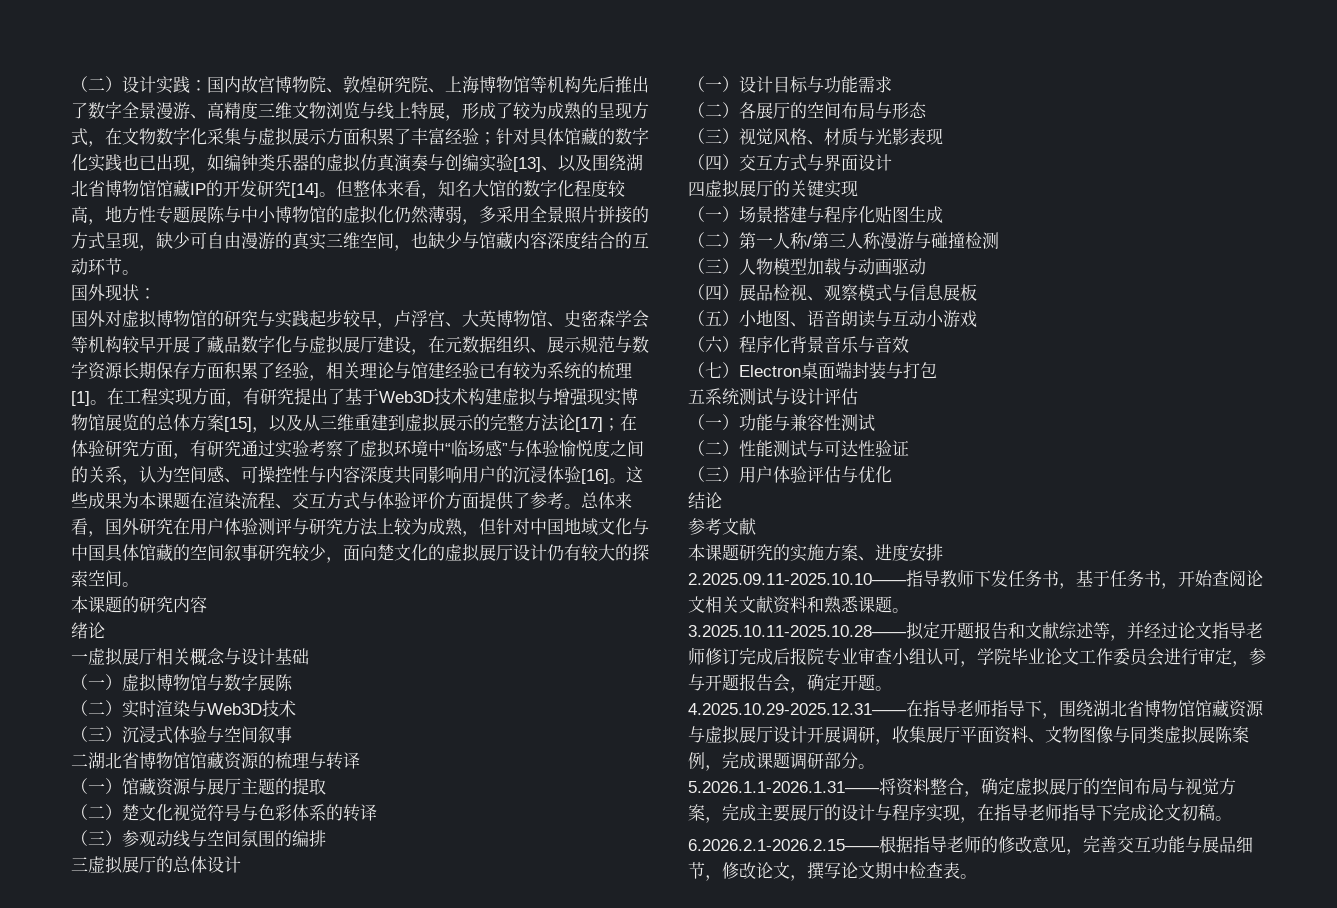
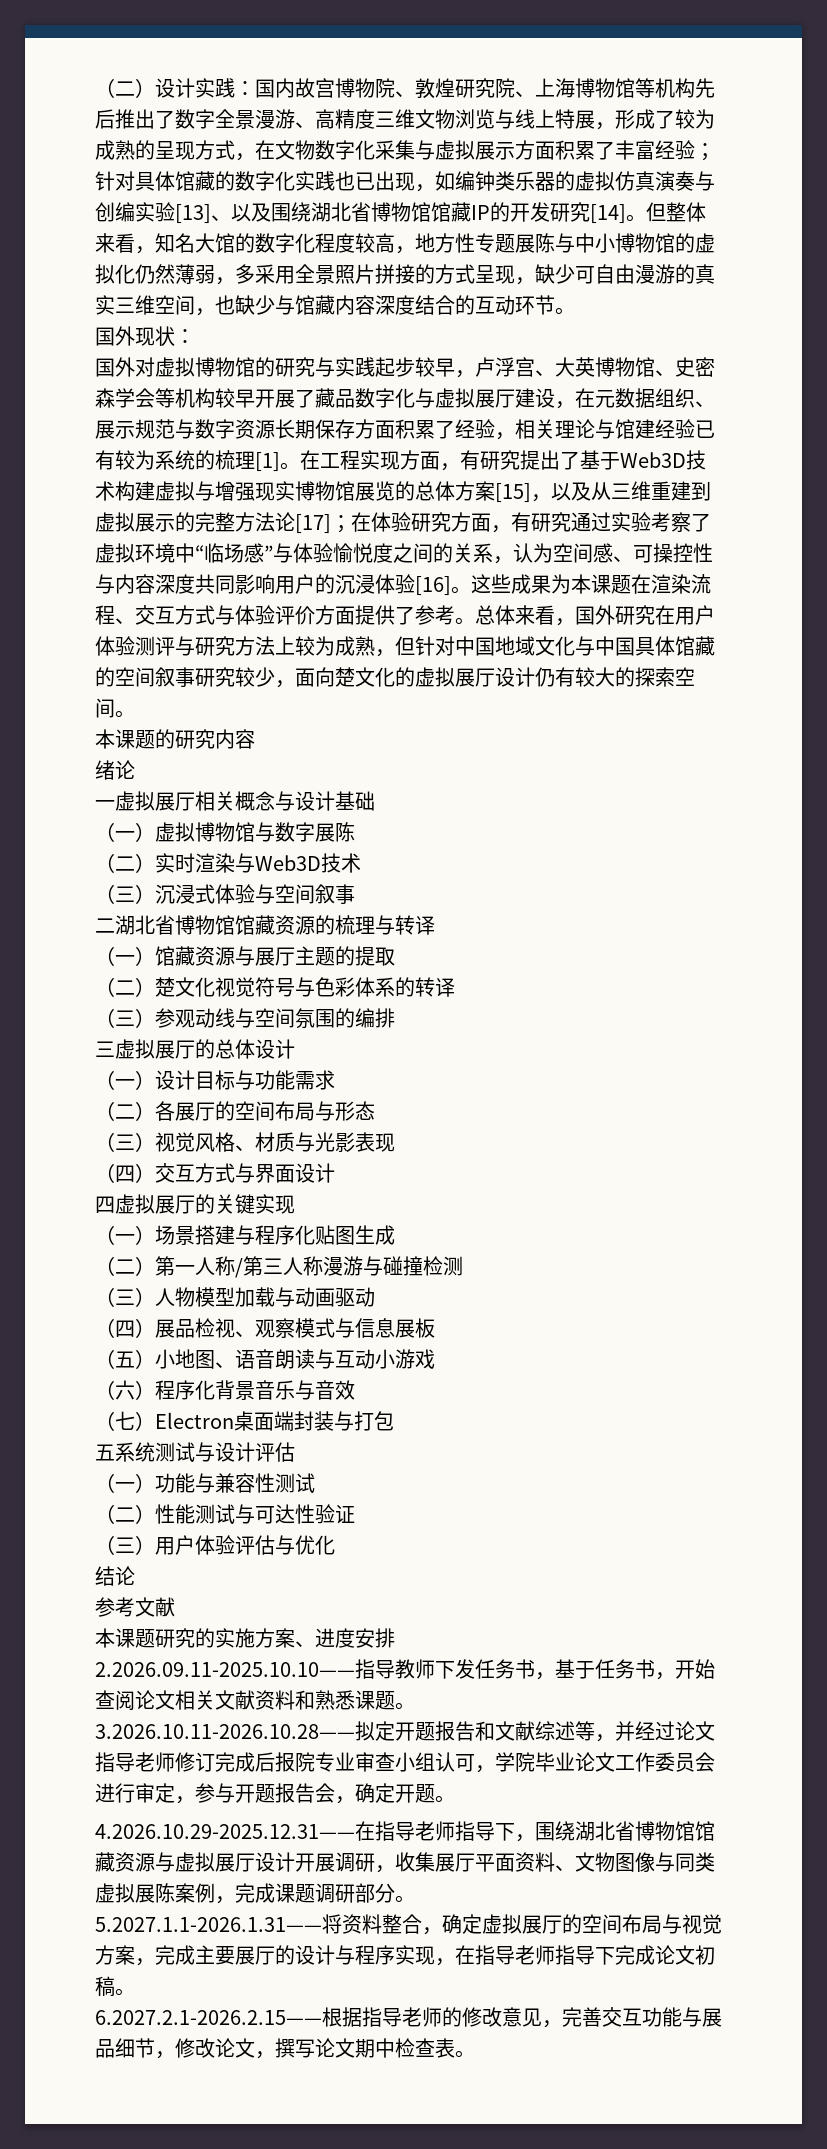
- 2.2025.09.11-2025.10.10——指导教师下发任务书，基于任务书，开始查阅论文相关文献资料和熟悉课题。
+ 2.2026.09.11-2025.10.10——指导教师下发任务书，基于任务书，开始查阅论文相关文献资料和熟悉课题。
- 3.2025.10.11-2025.10.28——拟定开题报告和文献综述等，并经过论文指导老师修订完成后报院专业审查小组认可，学院毕业论文工作委员会进行审定，参与开题报告会，确定开题。
+ 3.2026.10.11-2026.10.28——拟定开题报告和文献综述等，并经过论文指导老师修订完成后报院专业审查小组认可，学院毕业论文工作委员会进行审定，参与开题报告会，确定开题。
- 4.2025.10.29-2025.12.31——在指导老师指导下，围绕湖北省博物馆馆藏资源与虚拟展厅设计开展调研，收集展厅平面资料、文物图像与同类虚拟展陈案例，完成课题调研部分。
+ 4.2026.10.29-2025.12.31——在指导老师指导下，围绕湖北省博物馆馆藏资源与虚拟展厅设计开展调研，收集展厅平面资料、文物图像与同类虚拟展陈案例，完成课题调研部分。
- 5.2026.1.1-2026.1.31——将资料整合，确定虚拟展厅的空间布局与视觉方案，完成主要展厅的设计与程序实现，在指导老师指导下完成论文初稿。
+ 5.2027.1.1-2026.1.31——将资料整合，确定虚拟展厅的空间布局与视觉方案，完成主要展厅的设计与程序实现，在指导老师指导下完成论文初稿。
- 6.2026.2.1-2026.2.15——根据指导老师的修改意见，完善交互功能与展品细节，修改论文，撰写论文期中检查表。
+ 6.2027.2.1-2026.2.15——根据指导老师的修改意见，完善交互功能与展品细节，修改论文，撰写论文期中检查表。

